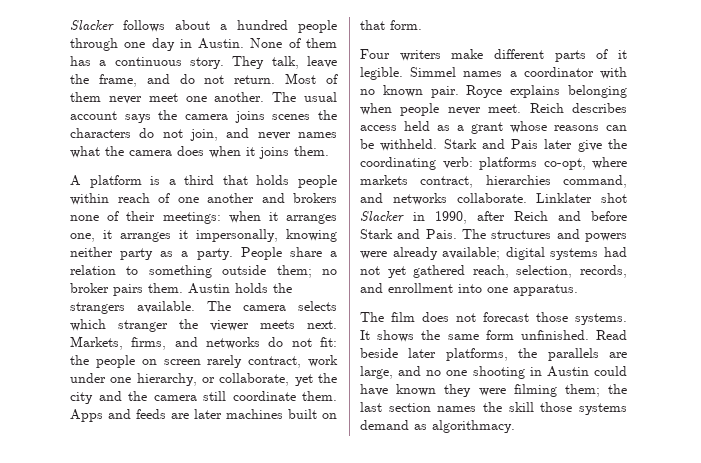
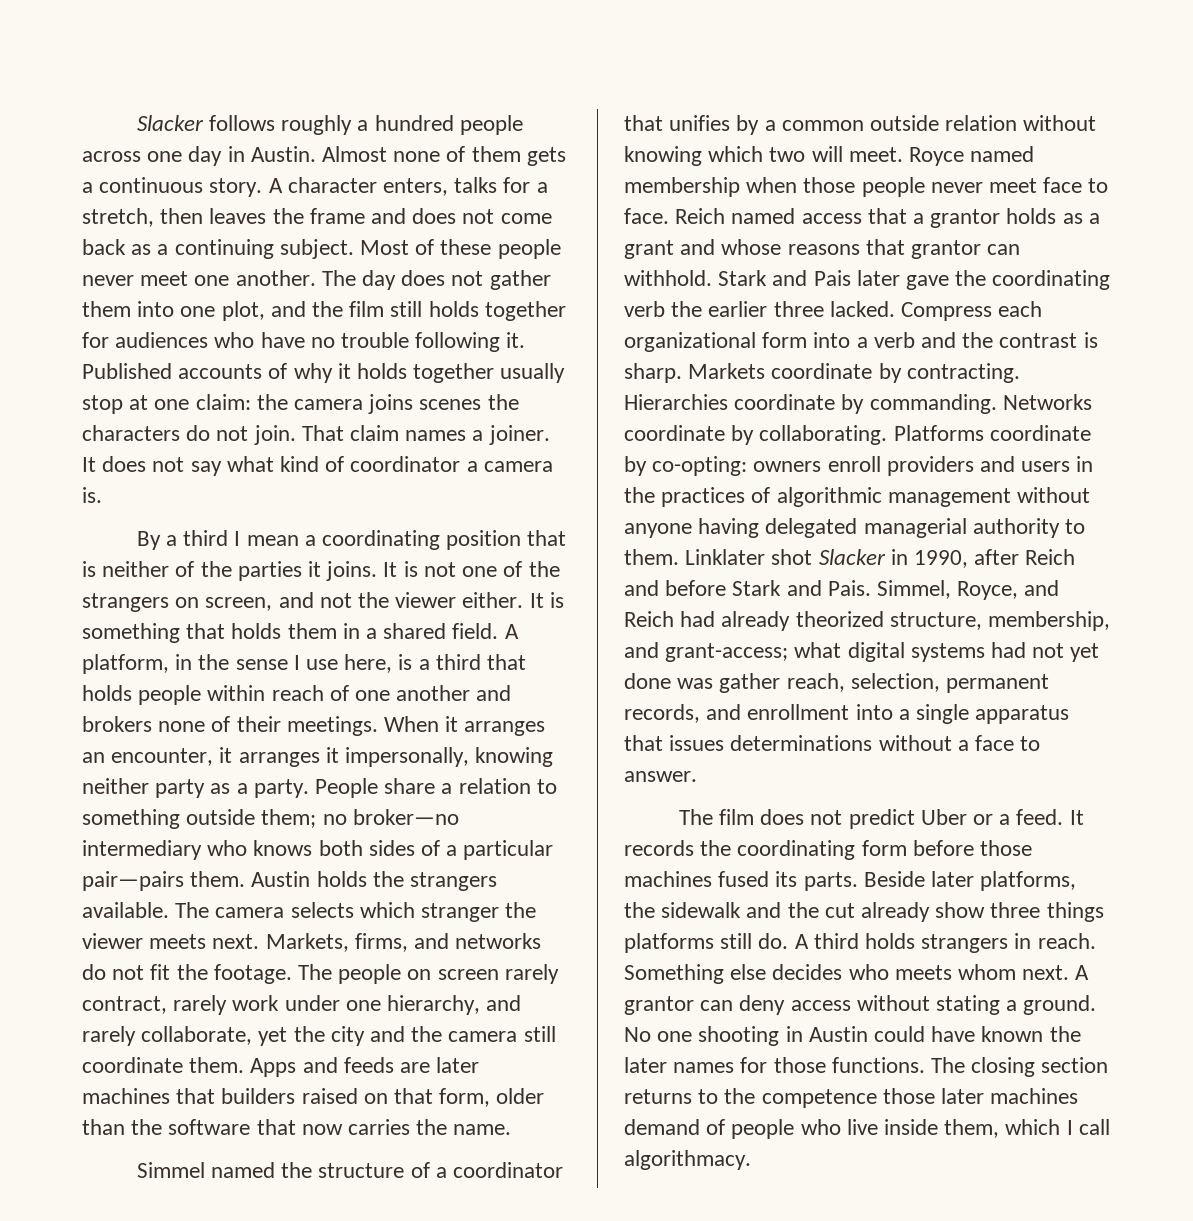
- Slacker follows about a hundred people through one day in Austin. None of them has a continuous story.
+ Slacker follows roughly a hundred people across one day in Austin. Almost none of them gets a continuous story.
- They talk, leave the frame, and do not return. Most of them never meet one another.
+ A character enters, talks for a stretch, then leaves the frame and does not come back as a continuing subject. Most of these people never meet one another.
- The usual account says the camera joins scenes the characters do not join, and never names what the camera does when it joins them.
- A platform is a third that holds people within reach of one another and brokers none of their meetings: when it arranges one, it arranges it impersonally, knowing neither party as a party.
+ The day does not gather them into one plot, and the film still holds together for audiences who have no trouble following it. Published accounts of why it holds together usually stop at one claim: the camera joins scenes the characters do not join. That claim names a joiner. It does not say what kind of coordinator a camera is.
+ By a third I mean a coordinating position that is neither of the parties it joins. It is not one of the strangers on screen, and not the viewer either. It is something that holds them in a shared field. A platform, in the sense I use here, is a third that holds people within reach of one another and brokers none of their meetings. When it arranges an encounter, it arranges it impersonally, knowing neither party as a party.
- People share a relation to something outside them; no broker pairs them.
+ People share a relation to something outside them; no broker—no intermediary who knows both sides of a particular pair—pairs them.
- Markets, firms, and networks do not fit: the people on screen rarely contract, work under one hierarchy, or collaborate, yet the city and the camera still coordinate them.
+ Markets, firms, and networks do not fit the footage. The people on screen rarely contract, rarely work under one hierarchy, and rarely collaborate, yet the city and the camera still coordinate them.
- Apps and feeds are later machines built on that form.
- Four writers make different parts of it legible. Simmel names a coordinator with no known pair. Royce explains belonging when people never meet. Reich describes access held as a grant whose reasons can be withheld.
+ Apps and feeds are later machines that builders raised on that form, older than the software that now carries the name.
+ Simmel named the structure of a coordinator that unifies by a common outside relation without knowing which two will meet. Royce named membership when those people never meet face to face. Reich named access that a grantor holds as a grant and whose reasons that grantor can withhold.
- Stark and Pais later give the coordinating verb: platforms co-opt, where markets contract, hierarchies command, and networks collaborate.
+ Stark and Pais later gave the coordinating verb the earlier three lacked. Compress each organizational form into a verb and the contrast is sharp. Markets coordinate by contracting. Hierarchies coordinate by commanding. Networks coordinate by collaborating. Platforms coordinate by co-opting: owners enroll providers and users in the practices of algorithmic management without anyone having delegated managerial authority to them.
- The structures and powers were already available; digital systems had not yet gathered reach, selection, records, and enrollment into one apparatus.
- The film does not forecast those systems. It shows the same form unfinished. Read beside later platforms, the parallels are large, and no one shooting in Austin could have known they were filming them; the last section names the skill those systems demand as algorithmacy.
+ Simmel, Royce, and Reich had already theorized structure, membership, and grant-access; what digital systems had not yet done was gather reach, selection, permanent records, and enrollment into a single apparatus that issues determinations without a face to answer.
+ The film does not predict Uber or a feed. It records the coordinating form before those machines fused its parts. Beside later platforms, the sidewalk and the cut already show three things platforms still do. A third holds strangers in reach. Something else decides who meets whom next. A grantor can deny access without stating a ground. No one shooting in Austin could have known the later names for those functions. The closing section returns to the competence those later machines demand of people who live inside them, which I call algorithmacy.

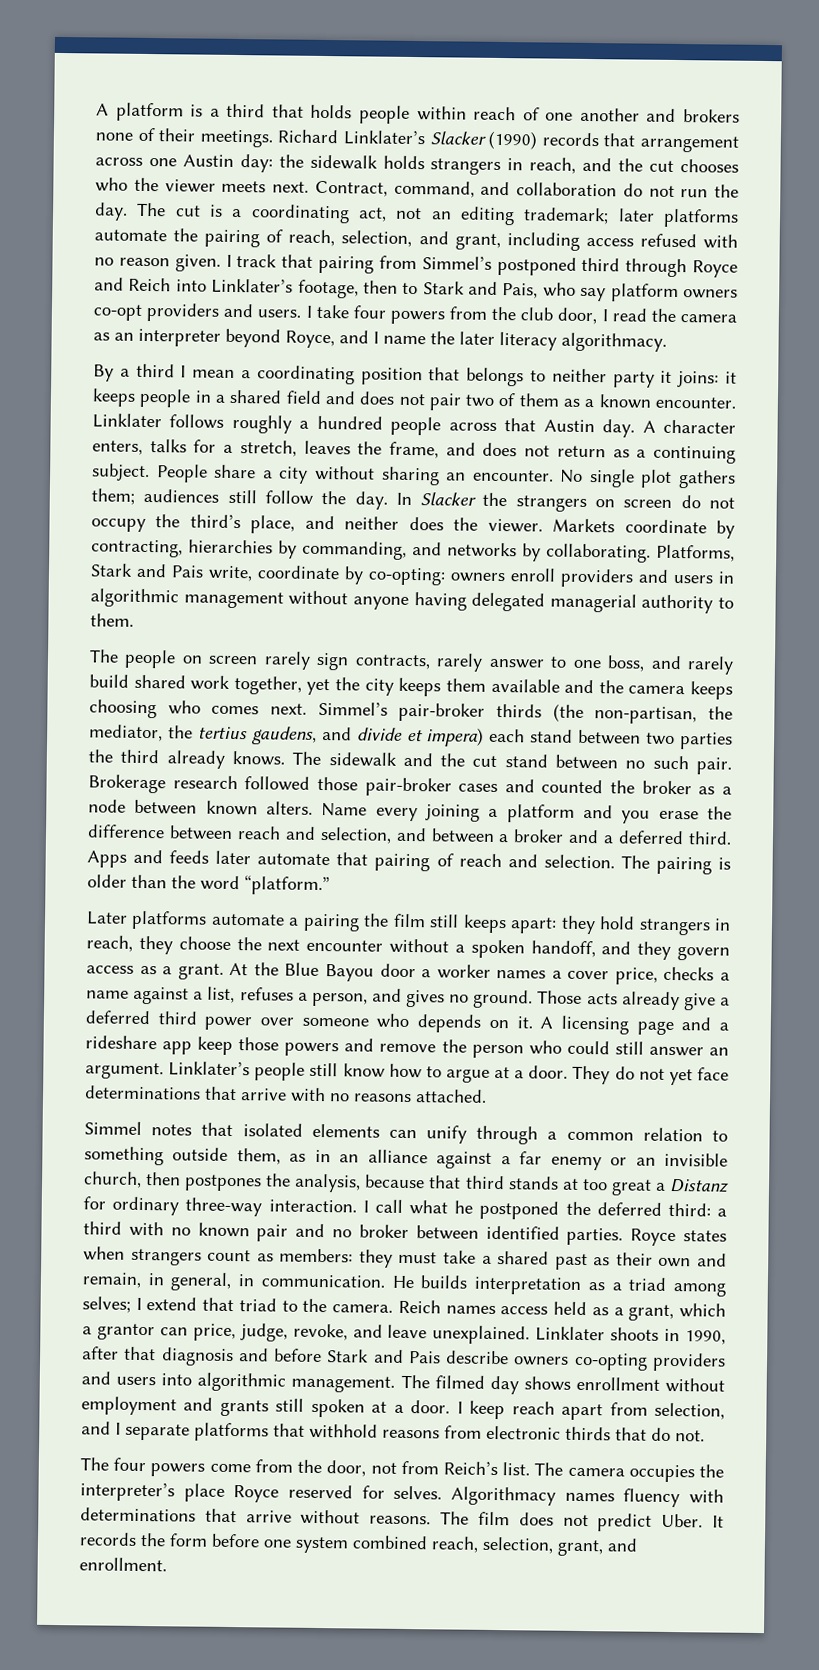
- Slacker follows roughly a hundred people across one day in Austin. Almost none of them gets a continuous story. A character enters, talks for a stretch, then leaves the frame and does not come back as a continuing subject. Most of these people never meet one another. The day does not gather them into one plot, and the film still holds together for audiences who have no trouble following it. Published accounts of why it holds together usually stop at one claim: the camera joins scenes the characters do not join. That claim names a joiner. It does not say what kind of coordinator a camera is.
- By a third I mean a coordinating position that is neither of the parties it joins. It is not one of the strangers on screen, and not the viewer either. It is something that holds them in a shared field. A platform, in the sense I use here, is a third that holds people within reach of one another and brokers none of their meetings.
+ A platform is a third that holds people within reach of one another and brokers none of their meetings.
- When it arranges an encounter, it arranges it impersonally, knowing neither party as a party. People share a relation to something outside them; no broker—no intermediary who knows both sides of a particular pair—pairs them. Austin holds the strangers available. The camera selects which stranger the viewer meets next. Markets, firms, and networks do not fit the footage. The people on screen rarely contract, rarely work under one hierarchy, and rarely collaborate, yet the city and the camera still coordinate them. Apps and feeds are later machines that builders raised on that form, older than the software that now carries the name.
- Simmel named the structure of a coordinator that unifies by a common outside relation without knowing which two will meet. Royce named membership when those people never meet face to face. Reich named access that a grantor holds as a grant and whose reasons that grantor can withhold. Stark and Pais later gave the coordinating verb the earlier three lacked. Compress each organizational form into a verb and the contrast is sharp. Markets coordinate by contracting. Hierarchies coordinate by commanding. Networks coordinate by collaborating. Platforms coordinate by co-opting: owners enroll providers and users in the practices of algorithmic management without anyone having delegated managerial authority to them. Linklater shot Slacker in 1990, after Reich and before Stark and Pais. Simmel, Royce, and Reich had already theorized structure, membership, and grant-access; what digital systems had not yet done was gather reach, selection, permanent records, and enrollment into a single apparatus that issues determinations without a face to answer.
- The film does not predict Uber or a feed.
+ Richard Linklater’s Slacker (1990) records that arrangement across one Austin day: the sidewalk holds strangers in reach, and the cut chooses who the viewer meets next. Contract, command, and collaboration do not run the day. The cut is a coordinating act, not an editing trademark; later platforms automate the pairing of reach, selection, and grant, including access refused with no reason given. I track that pairing from Simmel’s postponed third through Royce and Reich into Linklater’s footage, then to Stark and Pais, who say platform owners co-opt providers and users. I take four powers from the club door, I read the camera as an interpreter beyond Royce, and I name the later literacy algorithmacy.
+ By a third I mean a coordinating position that belongs to neither party it joins: it keeps people in a shared field and does not pair two of them as a known encounter. Linklater follows roughly a hundred people across that Austin day. A character enters, talks for a stretch, leaves the frame, and does not return as a continuing subject. People share a city without sharing an encounter. No single plot gathers them; audiences still follow the day. In Slacker the strangers on screen do not occupy the third’s place, and neither does the viewer. Markets coordinate by contracting, hierarchies by commanding, and networks by collaborating. Platforms, Stark and Pais write, coordinate by co-opting: owners enroll providers and users in algorithmic management without anyone having delegated managerial authority to them.
+ The people on screen rarely sign contracts, rarely answer to one boss, and rarely build shared work together, yet the city keeps them available and the camera keeps choosing who comes next. Simmel’s pair-broker thirds (the non-partisan, the mediator, the tertius gaudens, and divide et impera) each stand between two parties the third already knows. The sidewalk and the cut stand between no such pair. Brokerage research followed those pair-broker cases and counted the broker as a node between known alters. Name every joining a platform and you erase the difference between reach and selection, and between a broker and a deferred third. Apps and feeds later automate that pairing of reach and selection. The pairing is older than the word “platform.”
+ Later platforms automate a pairing the film still keeps apart: they hold strangers in reach, they choose the next encounter without a spoken handoff, and they govern access as a grant. At the Blue Bayou door a worker names a cover price, checks a name against a list, refuses a person, and gives no ground. Those acts already give a deferred third power over someone who depends on it. A licensing page and a rideshare app keep those powers and remove the person who could still answer an argument. Linklater’s people still know how to argue at a door. They do not yet face determinations that arrive with no reasons attached.
+ Simmel notes that isolated elements can unify through a common relation to something outside them, as in an alliance against a far enemy or an invisible church, then postpones the analysis, because that third stands at too great a Distanz for ordinary three-way interaction. I call what he postponed the deferred third: a third with no known pair and no broker between identified parties. Royce states when strangers count as members: they must take a shared past as their own and remain, in general, in communication. He builds interpretation as a triad among selves; I extend that triad to the camera. Reich names access held as a grant, which a grantor can price, judge, revoke, and leave unexplained. Linklater shoots in 1990, after that diagnosis and before Stark and Pais describe owners co-opting providers and users into algorithmic management. The filmed day shows enrollment without employment and grants still spoken at a door. I keep reach apart from selection, and I separate platforms that withhold reasons from electronic thirds that do not.
+ The four powers come from the door, not from Reich’s list. The camera occupies the interpreter’s place Royce reserved for selves. Algorithmacy names fluency with determinations that arrive without reasons. The film does not predict Uber.
- It records the coordinating form before those machines fused its parts. Beside later platforms, the sidewalk and the cut already show three things platforms still do. A third holds strangers in reach. Something else decides who meets whom next. A grantor can deny access without stating a ground. No one shooting in Austin could have known the later names for those functions. The closing section returns to the competence those later machines demand of people who live inside them, which I call algorithmacy.
+ It records the form before one system combined reach, selection, grant, and enrollment.

